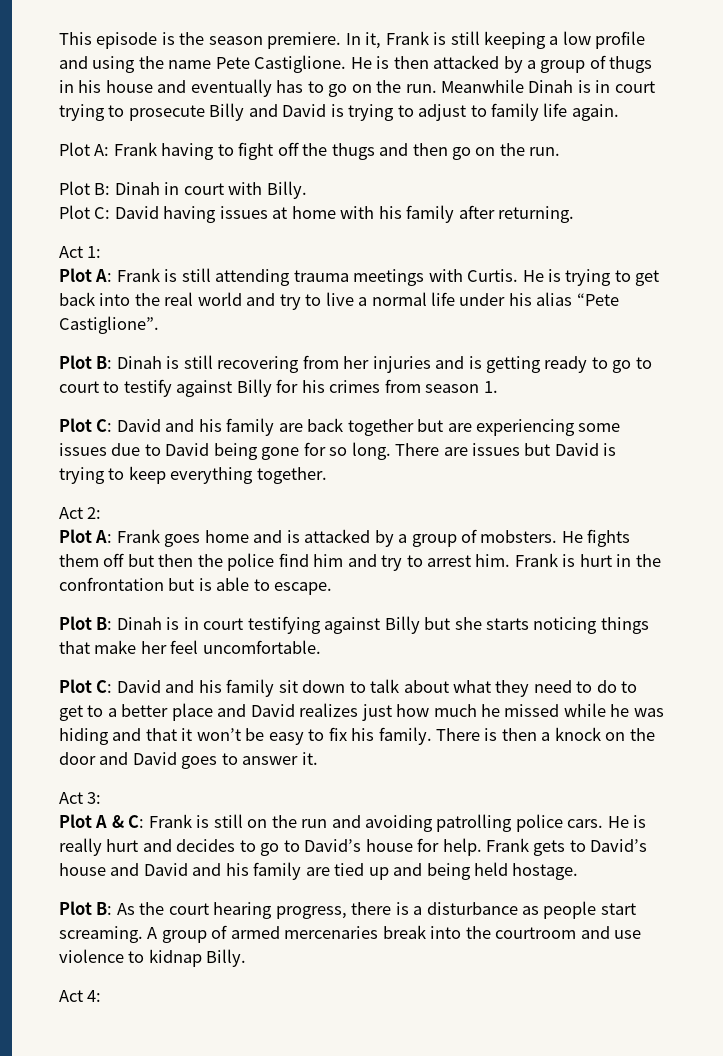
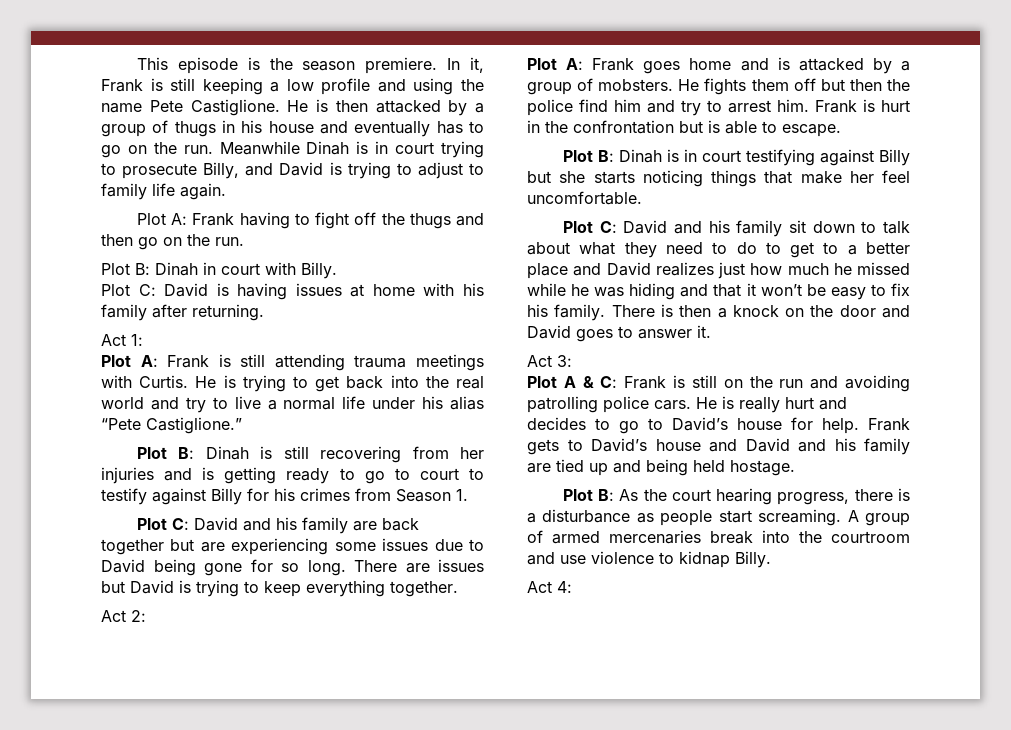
- Meanwhile Dinah is in court trying to prosecute Billy and David is trying to adjust to family life again.
+ Meanwhile Dinah is in court trying to prosecute Billy, and David is trying to adjust to family life again.
- Plot C: David having issues at home with his family after returning.
+ Plot C: David is having issues at home with his family after returning.
- He is trying to get back into the real world and try to live a normal life under his alias “Pete Castiglione”.
+ He is trying to get back into the real world and try to live a normal life under his alias “Pete Castiglione.”
- Plot B: Dinah is still recovering from her injuries and is getting ready to go to court to testify against Billy for his crimes from season 1.
+ Plot B: Dinah is still recovering from her injuries and is getting ready to go to court to testify against Billy for his crimes from Season 1.

